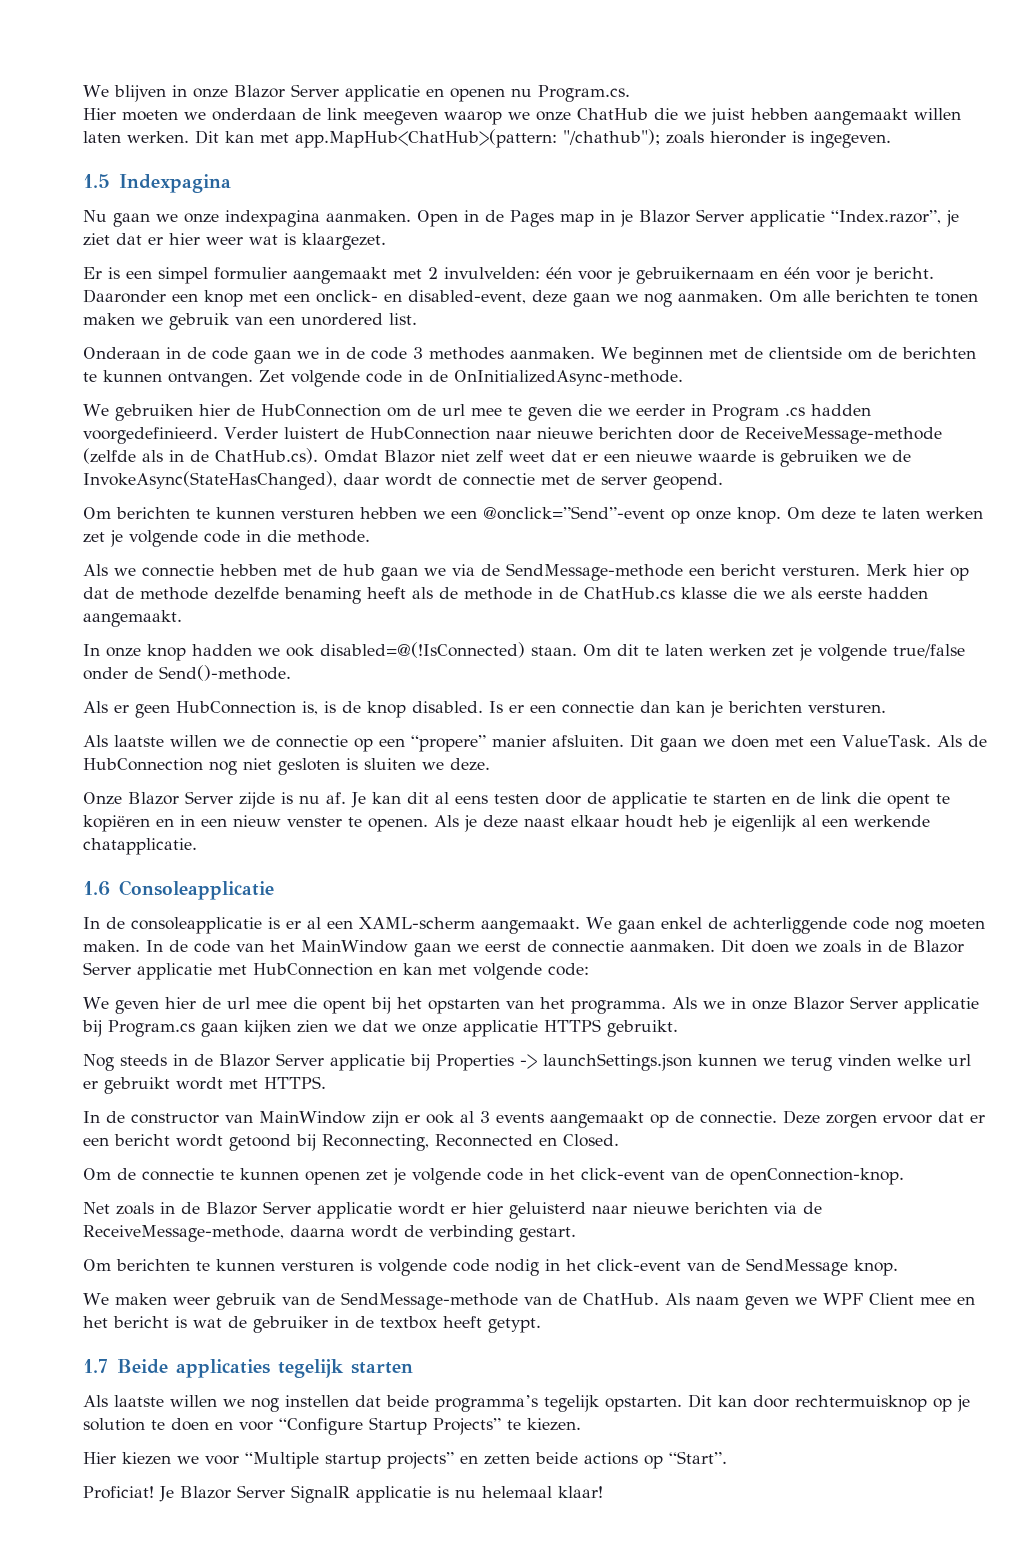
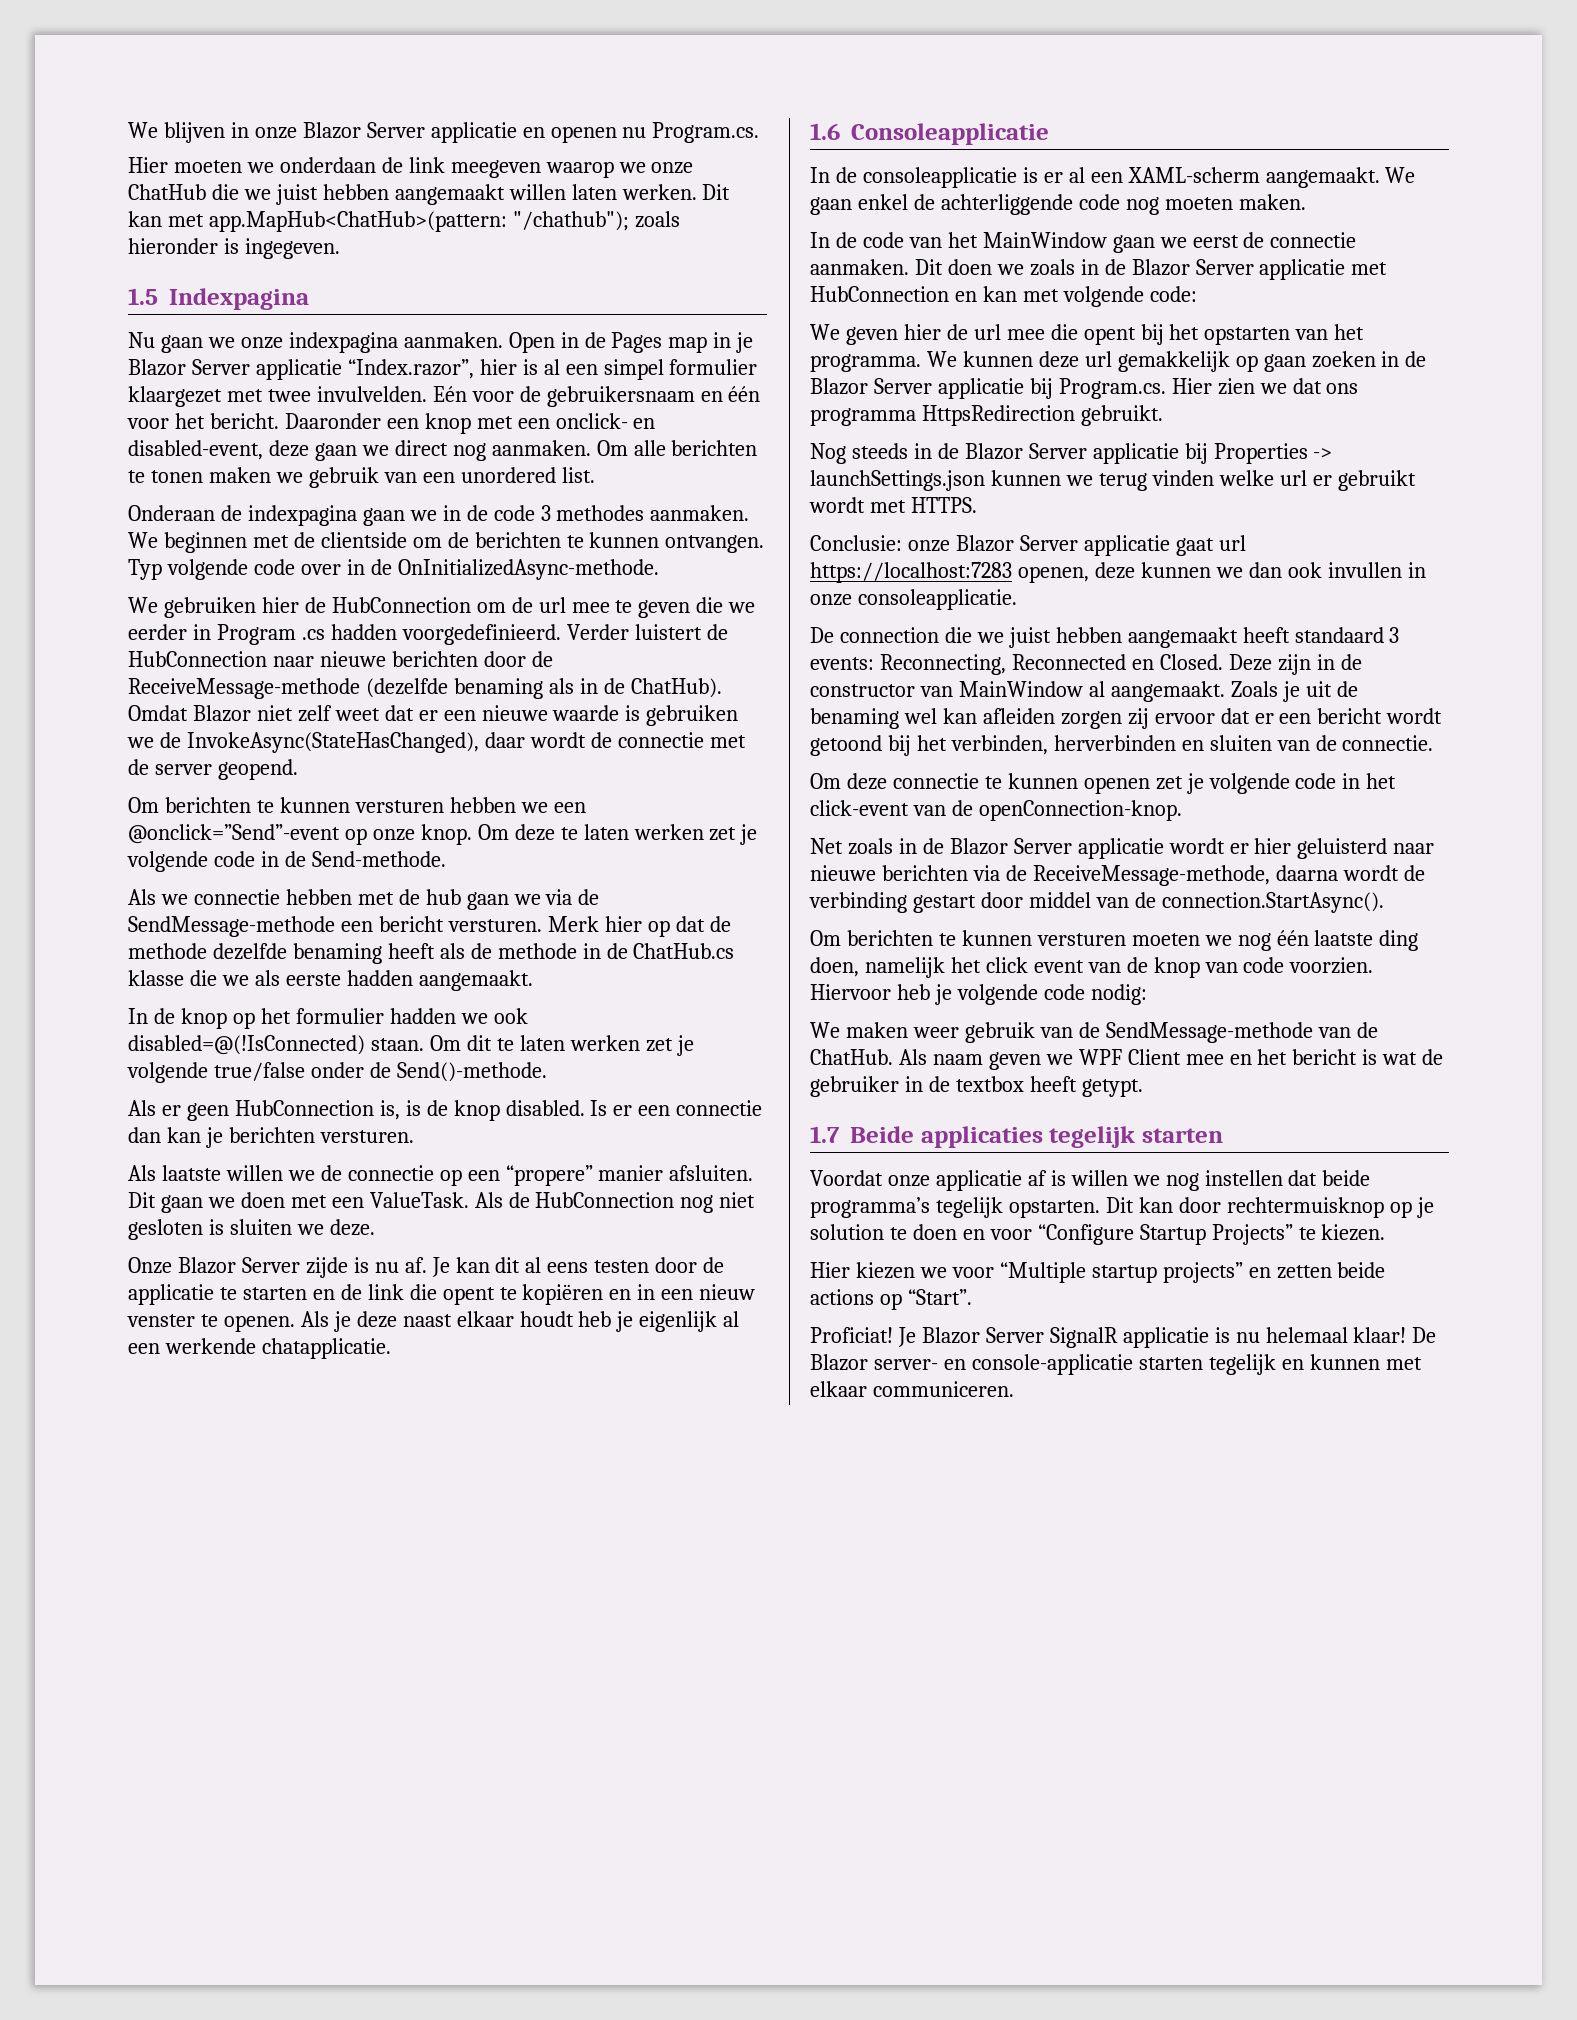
- Open in de Pages map in je Blazor Server applicatie “Index.razor”, je ziet dat er hier weer wat is klaargezet.
- Er is een simpel formulier aangemaakt met 2 invulvelden: één voor je gebruikernaam en één voor je bericht.
+ Open in de Pages map in je Blazor Server applicatie “Index.razor”, hier is al een simpel formulier klaargezet met twee invulvelden. Eén voor de gebruikersnaam en één voor het bericht.
- Daaronder een knop met een onclick- en disabled-event, deze gaan we nog aanmaken.
+ Daaronder een knop met een onclick- en disabled-event, deze gaan we direct nog aanmaken.
- Onderaan in de code gaan we in de code 3 methodes aanmaken.
+ Onderaan de indexpagina gaan we in de code 3 methodes aanmaken.
- Zet volgende code in de OnInitializedAsync-methode.
+ Typ volgende code over in de OnInitializedAsync-methode.
- Verder luistert de HubConnection naar nieuwe berichten door de ReceiveMessage-methode (zelfde als in de ChatHub.cs). Omdat Blazor niet zelf weet dat er een nieuwe waarde is gebruiken we de InvokeAsync(StateHasChanged), daar wordt de connectie met de server geopend.
+ Verder luistert de HubConnection naar nieuwe berichten door de ReceiveMessage-methode (dezelfde benaming als in de ChatHub). Omdat Blazor niet zelf weet dat er een nieuwe waarde is gebruiken we de InvokeAsync(StateHasChanged), daar wordt de connectie met de server geopend.
- Om deze te laten werken zet je volgende code in die methode.
+ Om deze te laten werken zet je volgende code in de Send-methode.
- In onze knop hadden we ook disabled=@(!IsConnected) staan.
+ In de knop op het formulier hadden we ook disabled=@(!IsConnected) staan.
- We gaan enkel de achterliggende code nog moeten maken. In de code van het MainWindow gaan we eerst de connectie aanmaken.
+ We gaan enkel de achterliggende code nog moeten maken.
+ In de code van het MainWindow gaan we eerst de connectie aanmaken.
- Als we in onze Blazor Server applicatie bij Program.cs gaan kijken zien we dat we onze applicatie HTTPS gebruikt.
+ We kunnen deze url gemakkelijk op gaan zoeken in de Blazor Server applicatie bij Program.cs. Hier zien we dat ons programma HttpsRedirection gebruikt.
- In de constructor van MainWindow zijn er ook al 3 events aangemaakt op de connectie. Deze zorgen ervoor dat er een bericht wordt getoond bij Reconnecting, Reconnected en Closed.
- Om de connectie te kunnen openen zet je volgende code in het click-event van de openConnection-knop.
+ Conclusie: onze Blazor Server applicatie gaat url https://localhost:7283 openen, deze kunnen we dan ook invullen in onze consoleapplicatie.
+ De connection die we juist hebben aangemaakt heeft standaard 3 events: Reconnecting, Reconnected en Closed. Deze zijn in de constructor van MainWindow al aangemaakt. Zoals je uit de benaming wel kan afleiden zorgen zij ervoor dat er een bericht wordt getoond bij het verbinden, herverbinden en sluiten van de connectie.
+ Om deze connectie te kunnen openen zet je volgende code in het click-event van de openConnection-knop.
- Net zoals in de Blazor Server applicatie wordt er hier geluisterd naar nieuwe berichten via de ReceiveMessage-methode, daarna wordt de verbinding gestart.
- Om berichten te kunnen versturen is volgende code nodig in het click-event van de SendMessage knop.
+ Net zoals in de Blazor Server applicatie wordt er hier geluisterd naar nieuwe berichten via de ReceiveMessage-methode, daarna wordt de verbinding gestart door middel van de connection.StartAsync().
+ Om berichten te kunnen versturen moeten we nog één laatste ding doen, namelijk het click event van de knop van code voorzien. Hiervoor heb je volgende code nodig:
- Als laatste willen we nog instellen dat beide programma’s tegelijk opstarten.
+ Voordat onze applicatie af is willen we nog instellen dat beide programma’s tegelijk opstarten.
+ De Blazor server- en console-applicatie starten tegelijk en kunnen met elkaar communiceren.

